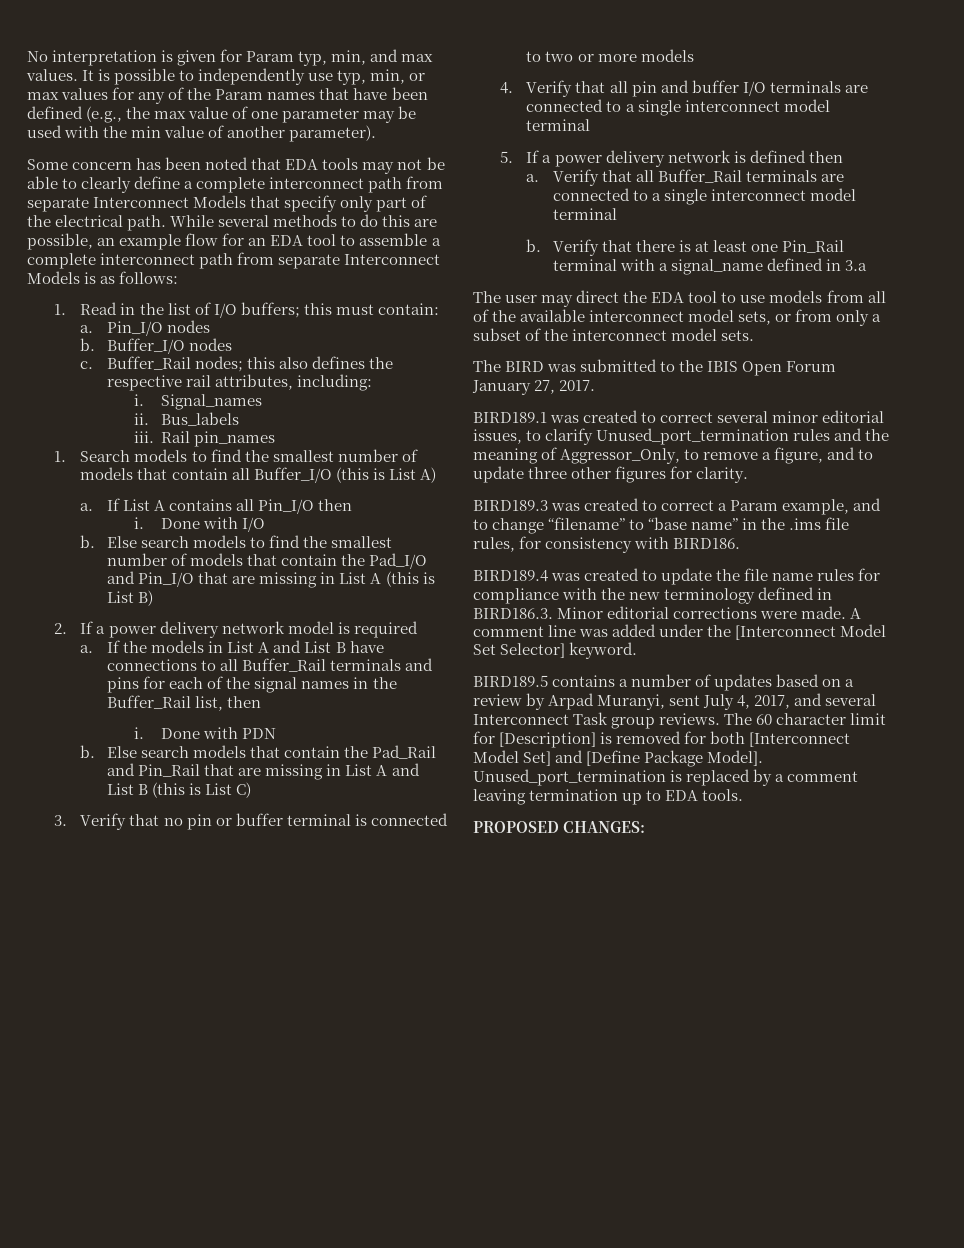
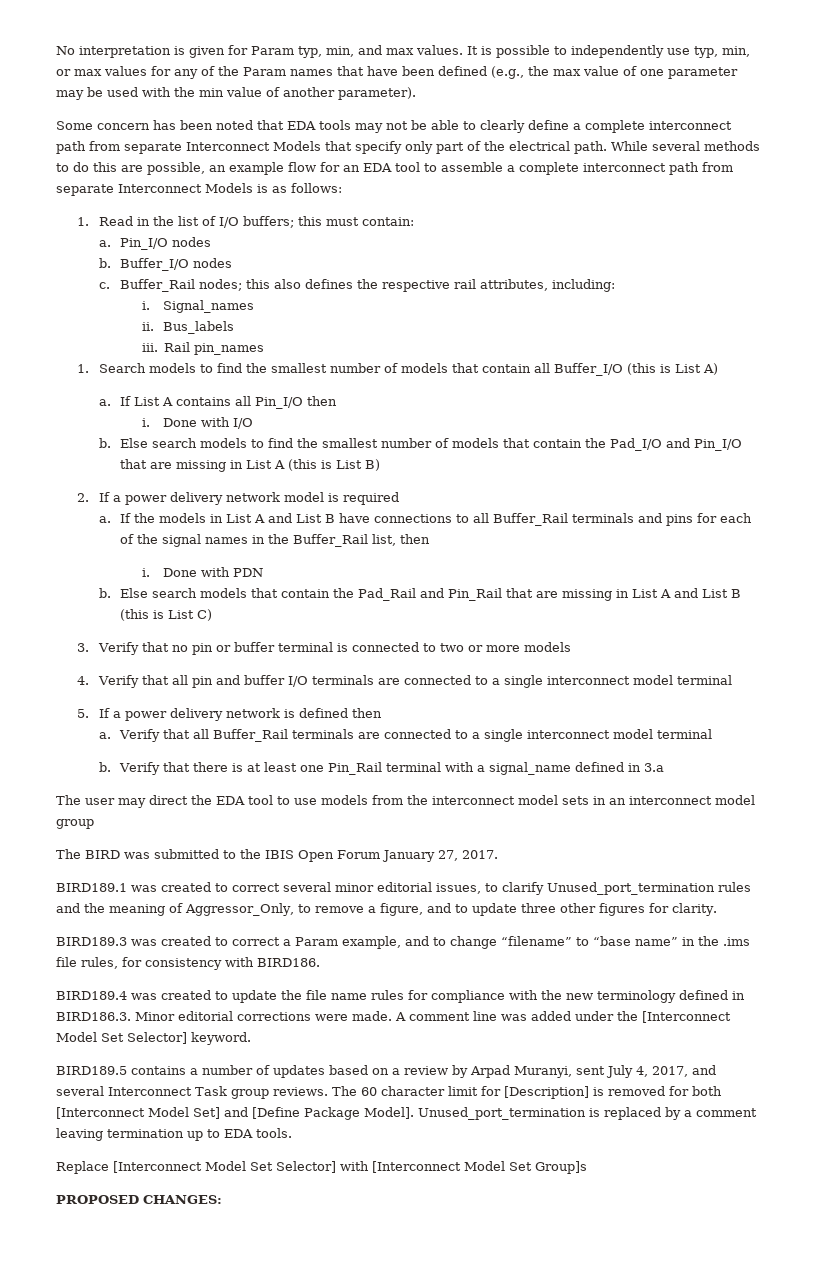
- The user may direct the EDA tool to use models from all of the available interconnect model sets, or from only a subset of the interconnect model sets.
+ The user may direct the EDA tool to use models from the interconnect model sets in an interconnect model group
+ Replace [Interconnect Model Set Selector] with [Interconnect Model Set Group]s

